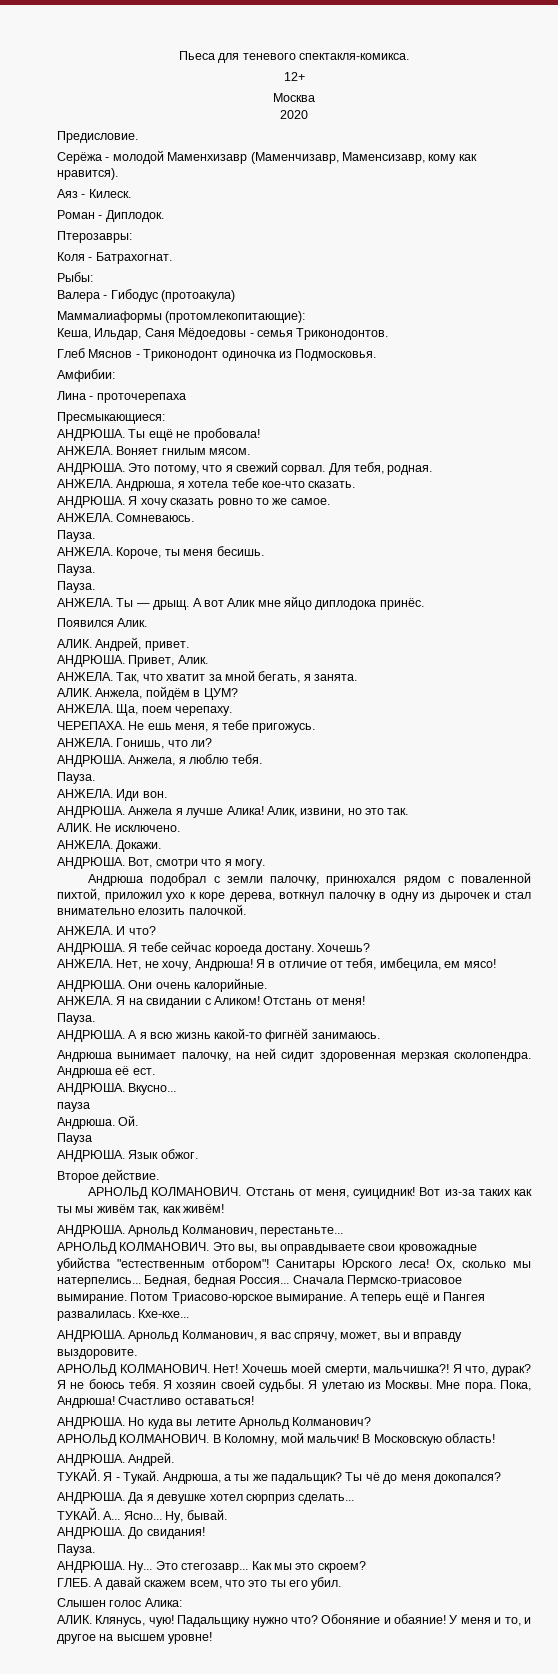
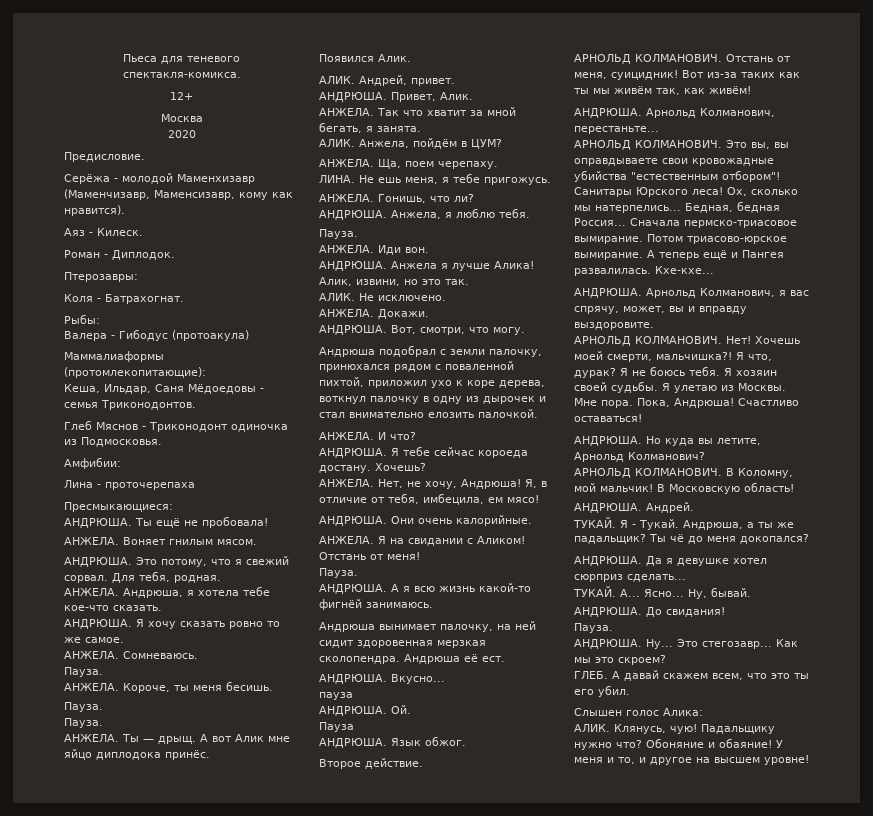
- Так, что хватит за мной бегать, я занята.
+ Так что хватит за мной бегать, я занята.
- ЧЕРЕПАХА.
+ ЛИНА.
- Вот, смотри что я могу.
+ Вот, смотри, что могу.
- Я в отличие от тебя, имбецила, ем мясо!
+ Я, в отличие от тебя, имбецила, ем мясо!
  пауза
- Андрюша.
+ АНДРЮША.
- Сначала Пермско-триасовое вымирание.
+ Сначала пермско-триасовое вымирание.
- Потом Триасово-юрское вымирание.
+ Потом триасово-юрское вымирание.
- Но куда вы летите Арнольд Колманович?
+ Но куда вы летите, Арнольд Колманович?

